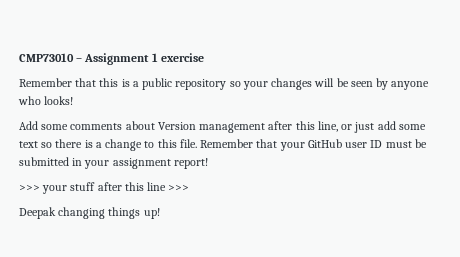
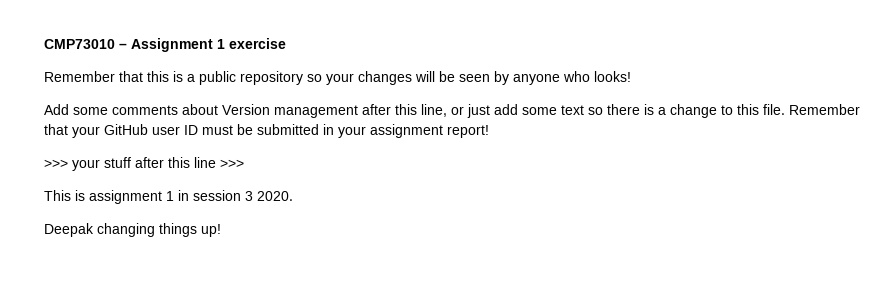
+ This is assignment 1 in session 3 2020.

